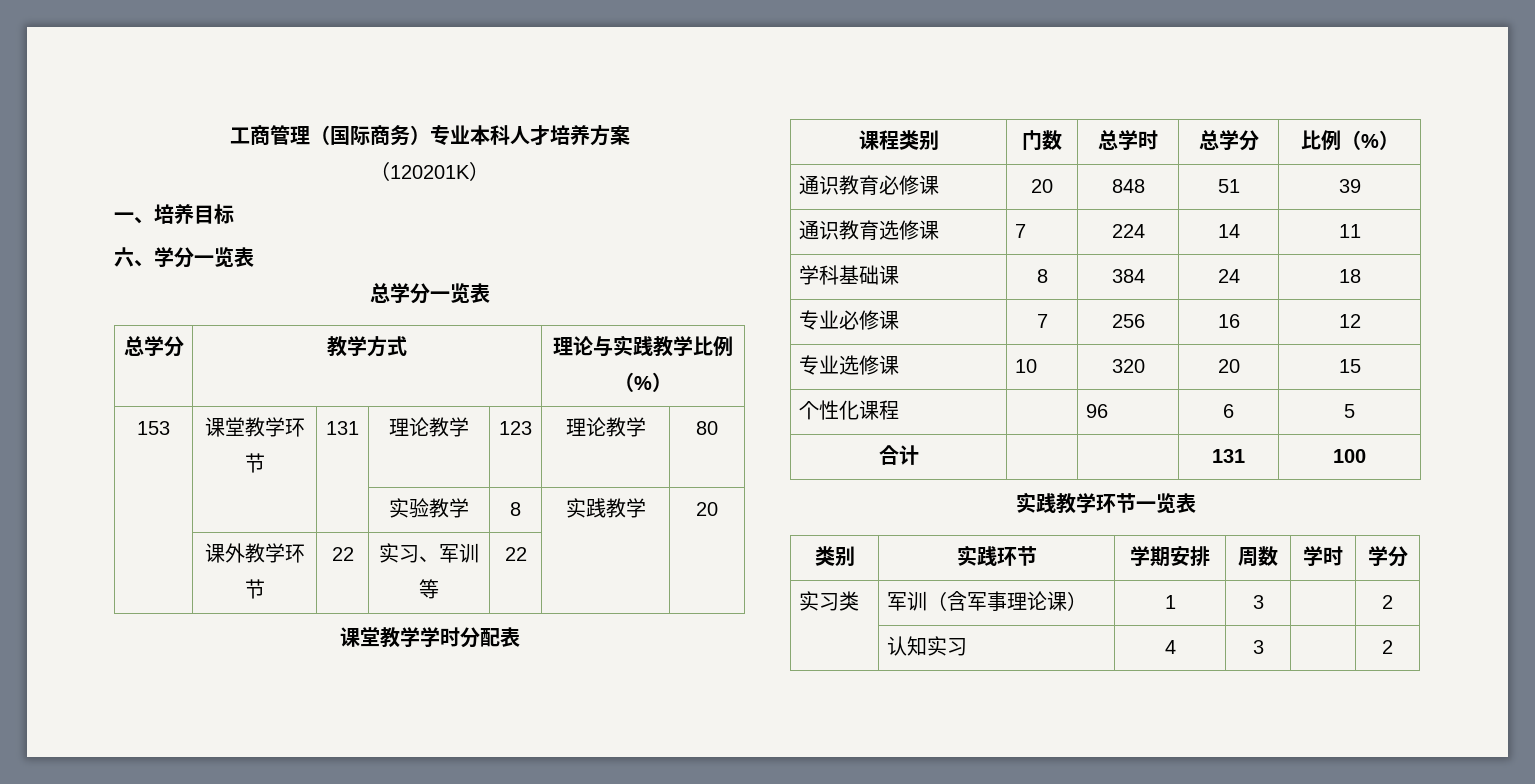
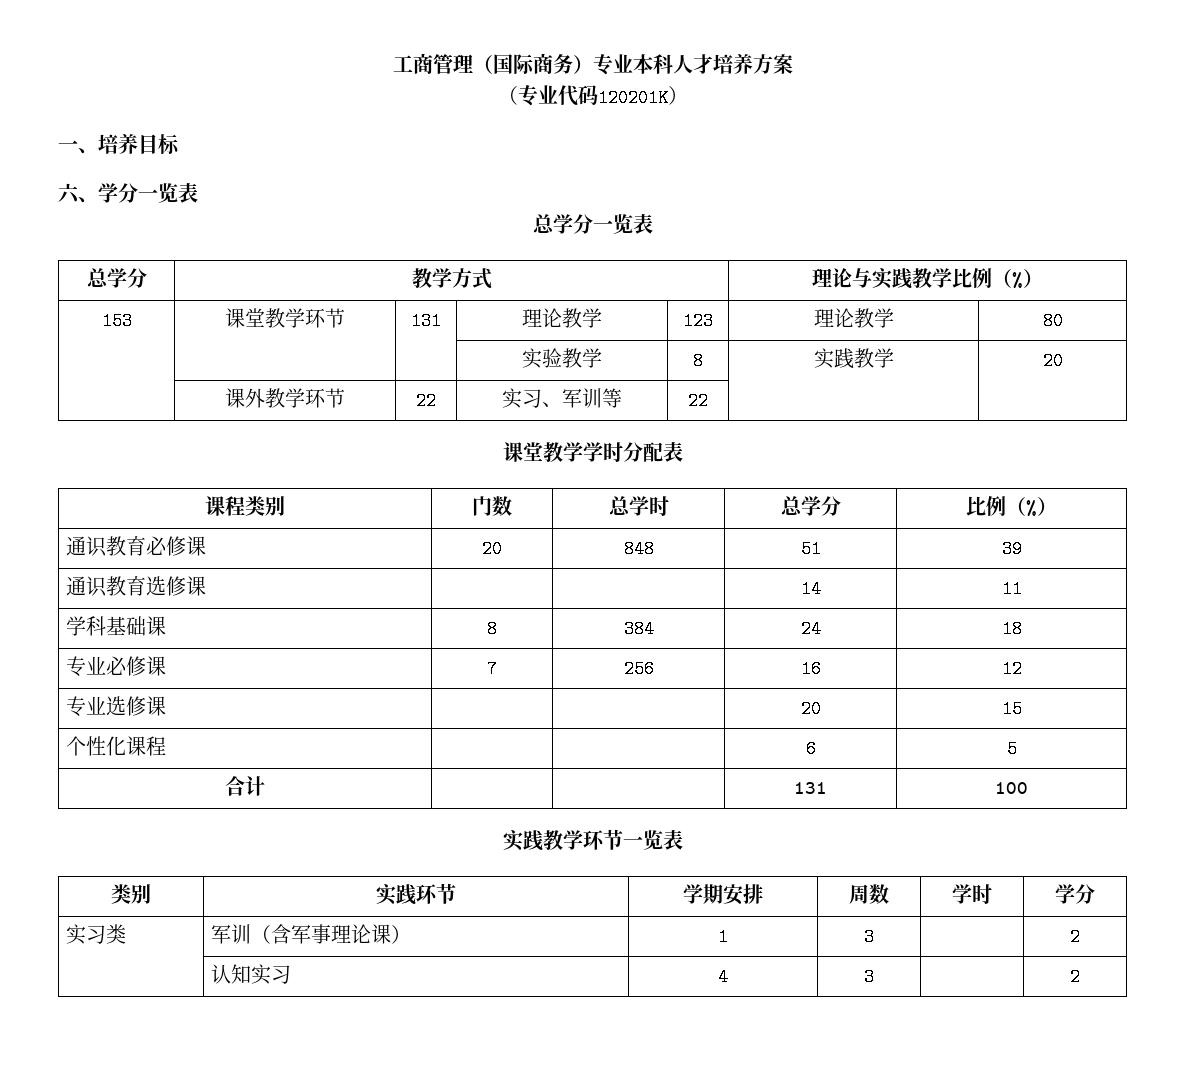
- （120201K）
+ （专业代码120201K）
- 通识教育选修课 | 7 | 224 | 14 | 11
+ 通识教育选修课 | | | 14 | 11
- 专业选修课 | 10 | 320 | 20 | 15
+ 专业选修课 | | | 20 | 15
- 个性化课程 | | 96 | 6 | 5
+ 个性化课程 | | | 6 | 5

